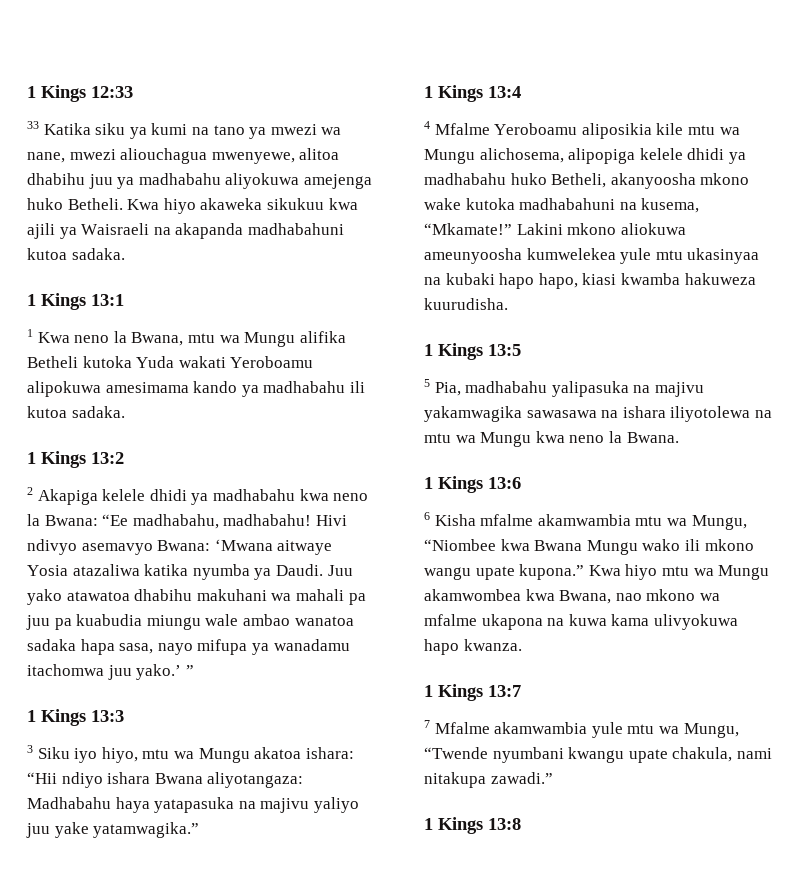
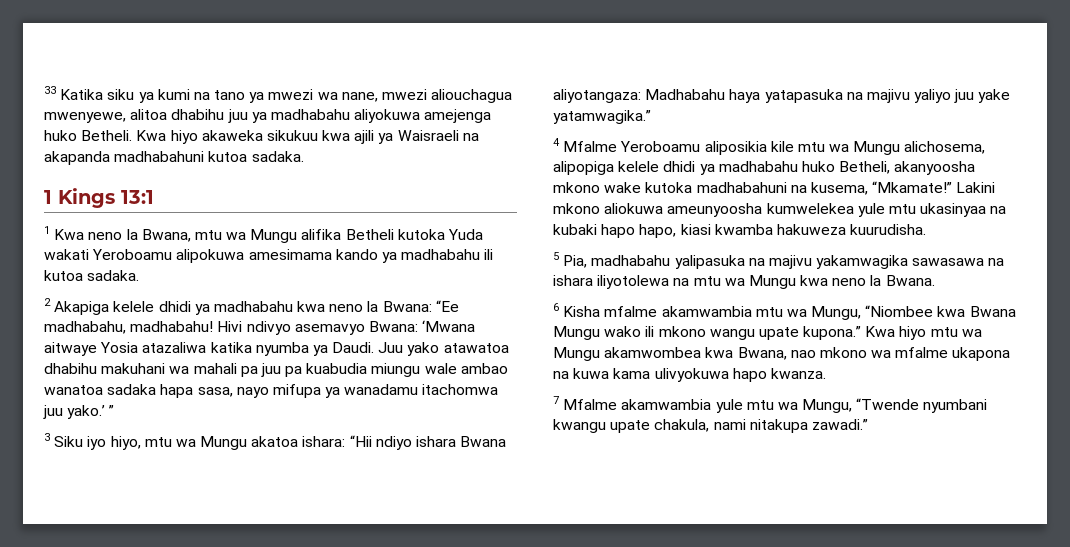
- 1 Kings 12:33
- 1 Kings 13:2
- 1 Kings 13:3
- 1 Kings 13:4
- 1 Kings 13:5
- 1 Kings 13:6
- 1 Kings 13:7
- 1 Kings 13:8

